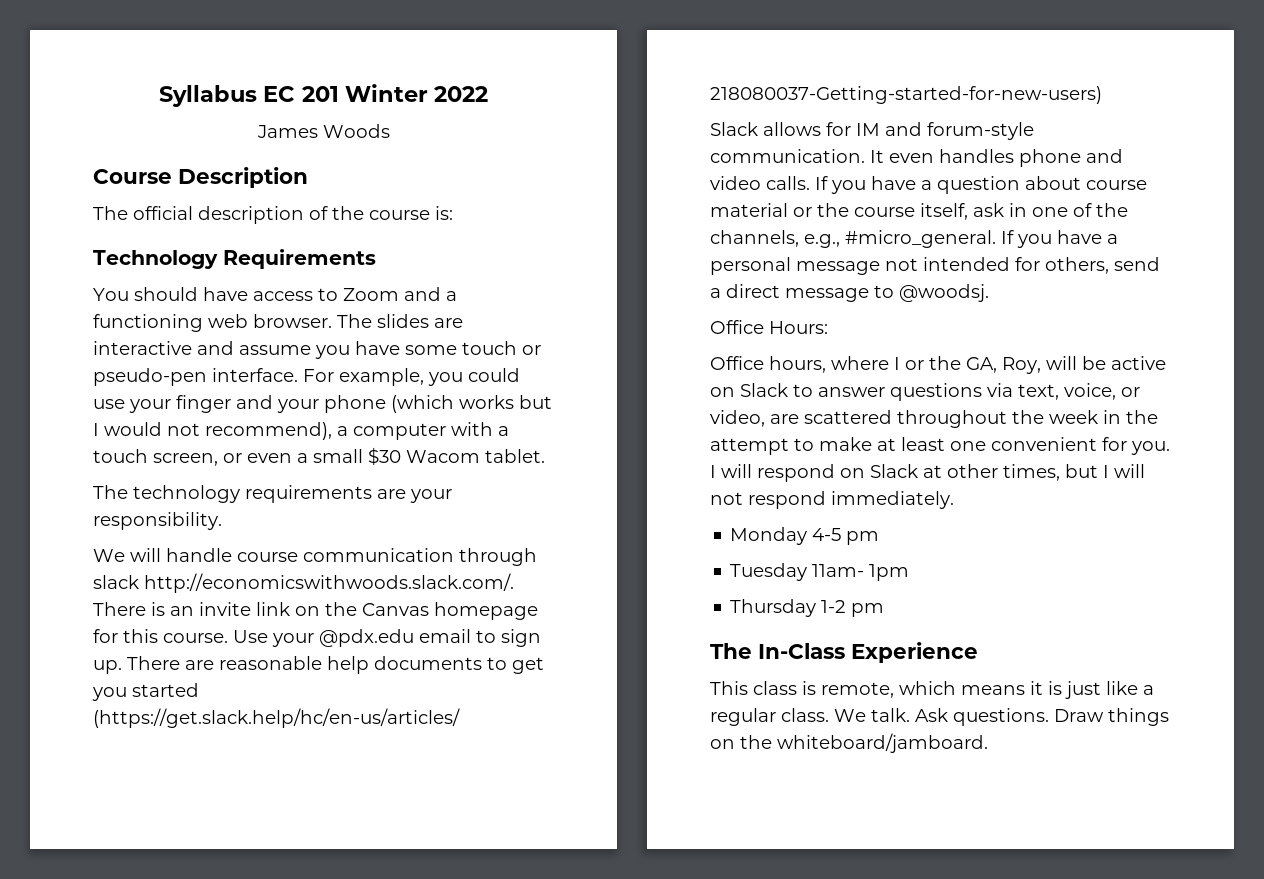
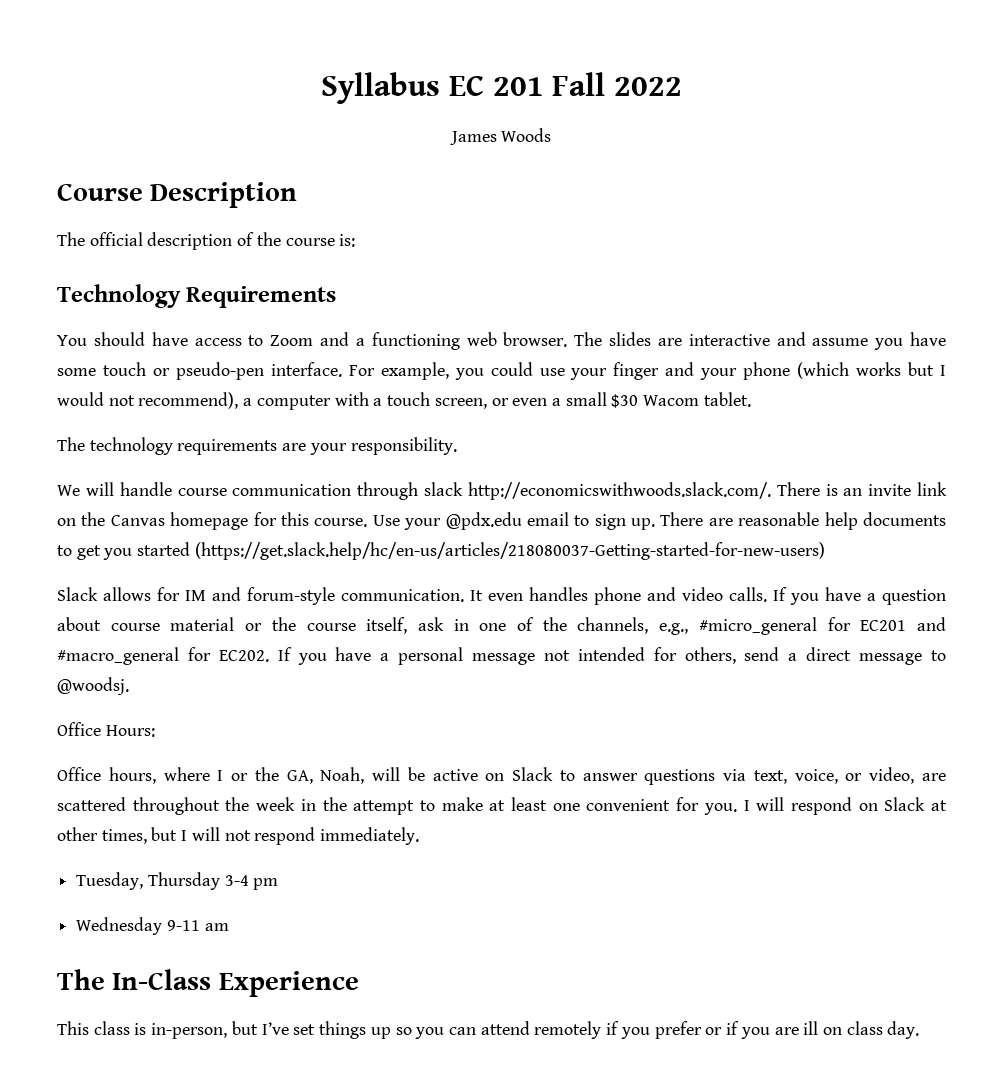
- Syllabus EC 201 Winter 2022
+ Syllabus EC 201 Fall 2022
- If you have a question about course material or the course itself, ask in one of the channels, e.g., #micro_general.
+ If you have a question about course material or the course itself, ask in one of the channels, e.g., #micro_general for EC201 and #macro_general for EC202.
- Office hours, where I or the GA, Roy, will be active on Slack to answer questions via text, voice, or video, are scattered throughout the week in the attempt to make at least one convenient for you.
+ Office hours, where I or the GA, Noah, will be active on Slack to answer questions via text, voice, or video, are scattered throughout the week in the attempt to make at least one convenient for you.
- Monday 4-5 pm
- Tuesday 11am- 1pm
- Thursday 1-2 pm
+ Tuesday, Thursday 3-4 pm
+ Wednesday 9-11 am
- This class is remote, which means it is just like a regular class. We talk. Ask questions. Draw things on the whiteboard/jamboard.
+ This class is in-person, but I’ve set things up so you can attend remotely if you prefer or if you are ill on class day.

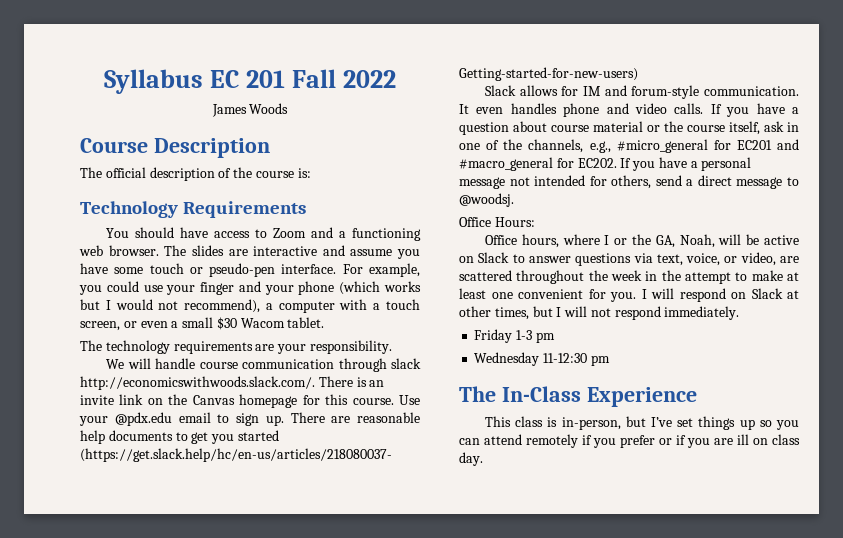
- Tuesday, Thursday 3-4 pm
+ Friday 1-3 pm
- Wednesday 9-11 am
+ Wednesday 11-12:30 pm

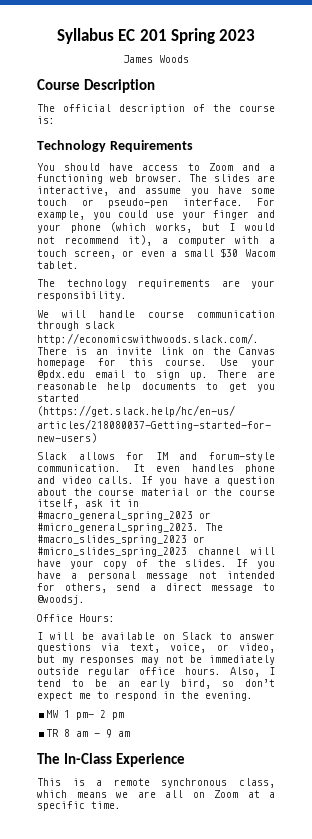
- Syllabus EC 201 Fall 2022
+ Syllabus EC 201 Spring 2023
- The slides are interactive and assume you have some touch or pseudo-pen interface.
+ The slides are interactive, and assume you have some touch or pseudo-pen interface.
- For example, you could use your finger and your phone (which works but I would not recommend), a computer with a touch screen, or even a small $30 Wacom tablet.
+ For example, you could use your finger and your phone (which works, but I would not recommend it), a computer with a touch screen, or even a small $30 Wacom tablet.
- If you have a question about course material or the course itself, ask in one of the channels, e.g., #micro_general for EC201 and #macro_general for EC202.
+ If you have a question about the course material or the course itself, ask it in #macro_general_spring_2023 or #micro_general_spring_2023. The #macro_slides_spring_2023 or #micro_slides_spring_2023 channel will have your copy of the slides.
- Office hours, where I or the GA, Noah, will be active on Slack to answer questions via text, voice, or video, are scattered throughout the week in the attempt to make at least one convenient for you. I will respond on Slack at other times, but I will not respond immediately.
- Friday 1-3 pm
- Wednesday 11-12:30 pm
+ I will be available on Slack to answer questions via text, voice, or video, but my responses may not be immediately outside regular office hours. Also, I tend to be an early bird, so don’t expect me to respond in the evening.
+ MW 1 pm- 2 pm
+ TR 8 am - 9 am
  The In-Class Experience
- This class is in-person, but I’ve set things up so you can attend remotely if you prefer or if you are ill on class day.
+ This is a remote synchronous class, which means we are all on Zoom at a specific time.

